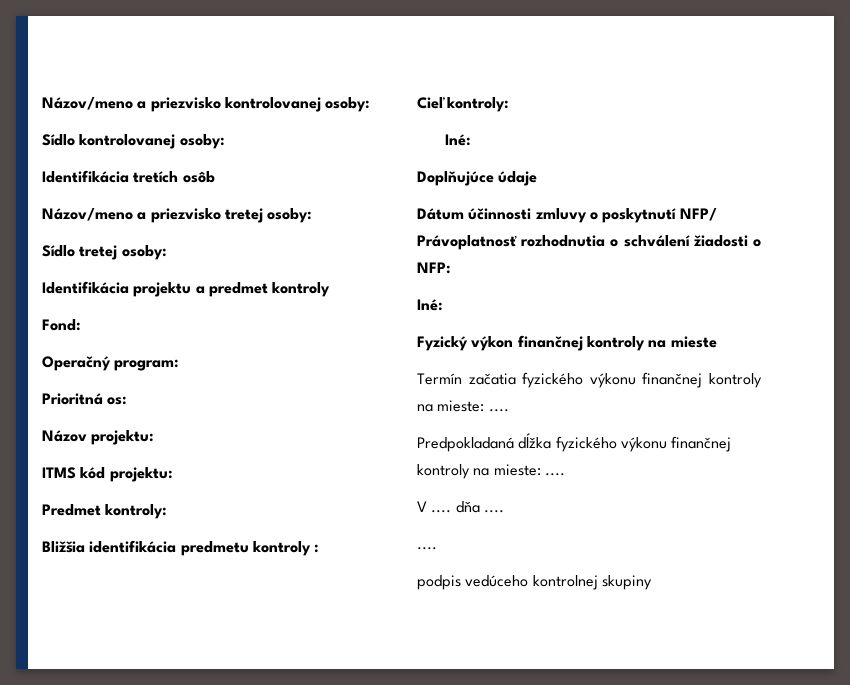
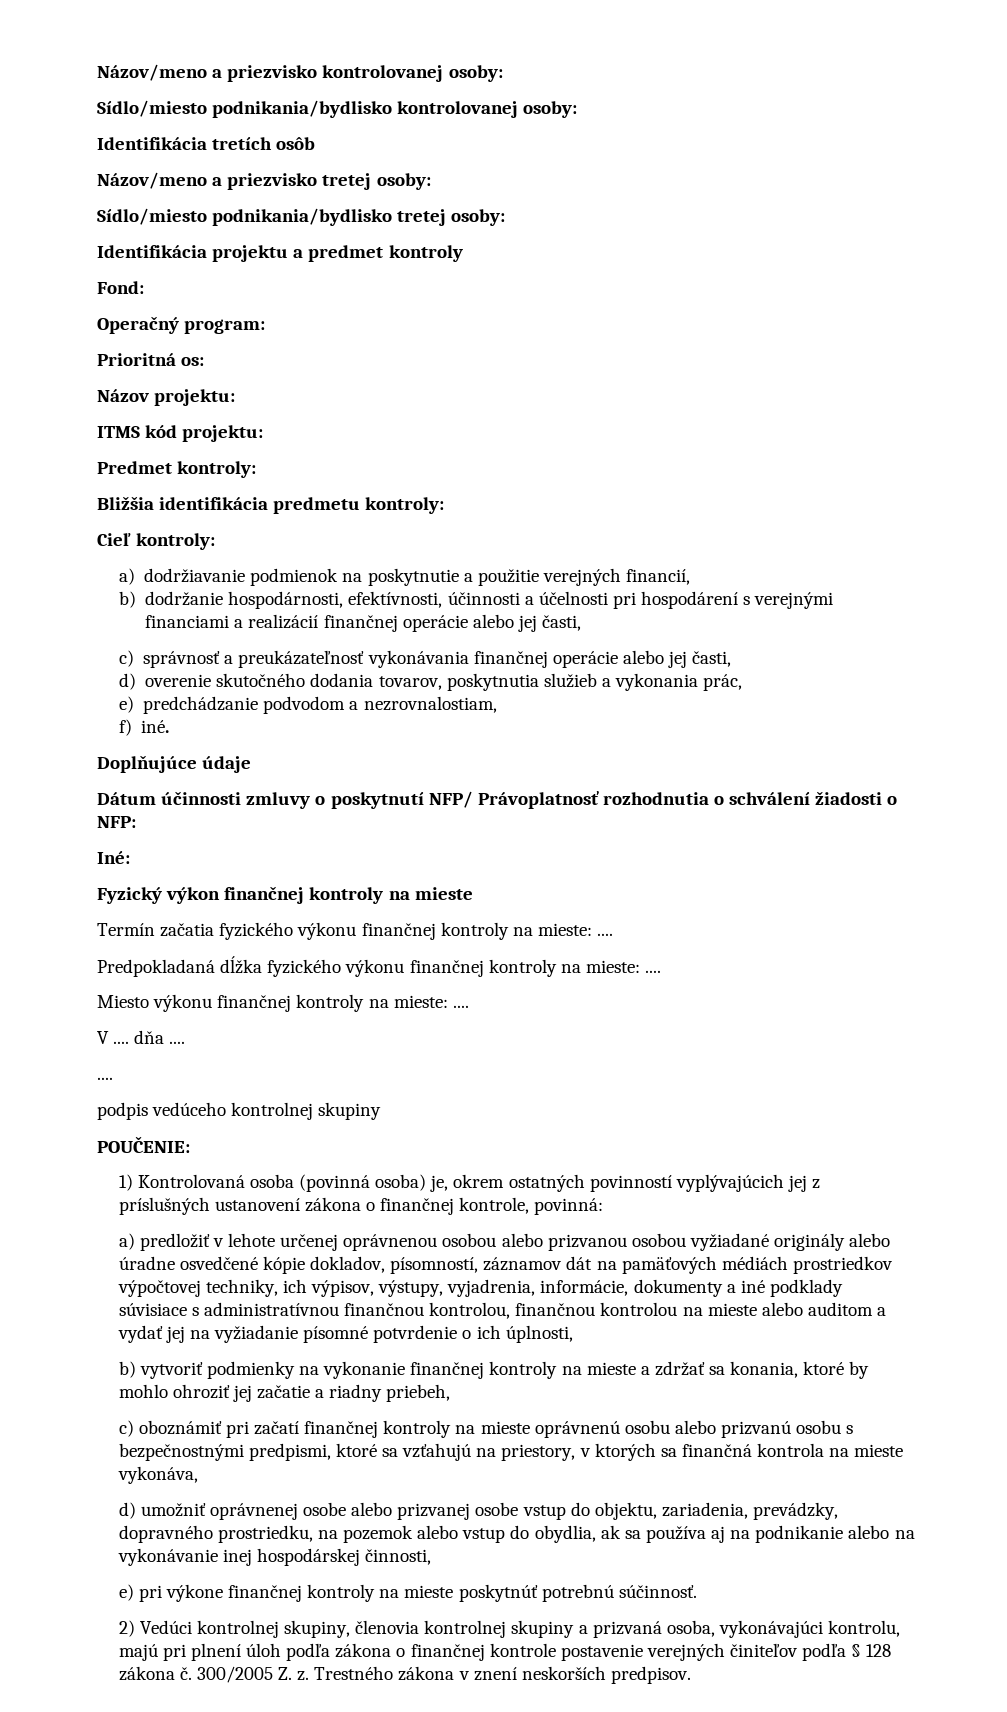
- Sídlo kontrolovanej osoby:
+ Sídlo/miesto podnikania/bydlisko kontrolovanej osoby:
- Sídlo tretej osoby:
+ Sídlo/miesto podnikania/bydlisko tretej osoby:
- Bližšia identifikácia predmetu kontroly :
+ Bližšia identifikácia predmetu kontroly:
  Cieľ kontroly:
- Iné:
+ a) dodržiavanie podmienok na poskytnutie a použitie verejných financií,
+ b) dodržanie hospodárnosti, efektívnosti, účinnosti a účelnosti pri hospodárení s verejnými financiami a realizácií finančnej operácie alebo jej časti,
+ c) správnosť a preukázateľnosť vykonávania finančnej operácie alebo jej časti,
+ d) overenie skutočného dodania tovarov, poskytnutia služieb a vykonania prác,
+ e) predchádzanie podvodom a nezrovnalostiam,
+ f) iné.
+ Miesto výkonu finančnej kontroly na mieste: ....
+ POUČENIE:
+ 1) Kontrolovaná osoba (povinná osoba) je, okrem ostatných povinností vyplývajúcich jej z príslušných ustanovení zákona o finančnej kontrole, povinná:
+ a) predložiť v lehote určenej oprávnenou osobou alebo prizvanou osobou vyžiadané originály alebo úradne osvedčené kópie dokladov, písomností, záznamov dát na pamäťových médiách prostriedkov výpočtovej techniky, ich výpisov, výstupy, vyjadrenia, informácie, dokumenty a iné podklady súvisiace s administratívnou finančnou kontrolou, finančnou kontrolou na mieste alebo auditom a vydať jej na vyžiadanie písomné potvrdenie o ich úplnosti,
+ b) vytvoriť podmienky na vykonanie finančnej kontroly na mieste a zdržať sa konania, ktoré by mohlo ohroziť jej začatie a riadny priebeh,
+ c) oboznámiť pri začatí finančnej kontroly na mieste oprávnenú osobu alebo prizvanú osobu s bezpečnostnými predpismi, ktoré sa vzťahujú na priestory, v ktorých sa finančná kontrola na mieste vykonáva,
+ d) umožniť oprávnenej osobe alebo prizvanej osobe vstup do objektu, zariadenia, prevádzky, dopravného prostriedku, na pozemok alebo vstup do obydlia, ak sa používa aj na podnikanie alebo na vykonávanie inej hospodárskej činnosti,
+ e) pri výkone finančnej kontroly na mieste poskytnúť potrebnú súčinnosť.
+ 2) Vedúci kontrolnej skupiny, členovia kontrolnej skupiny a prizvaná osoba, vykonávajúci kontrolu, majú pri plnení úloh podľa zákona o finančnej kontrole postavenie verejných činiteľov podľa § 128 zákona č. 300/2005 Z. z. Trestného zákona v znení neskorších predpisov.

